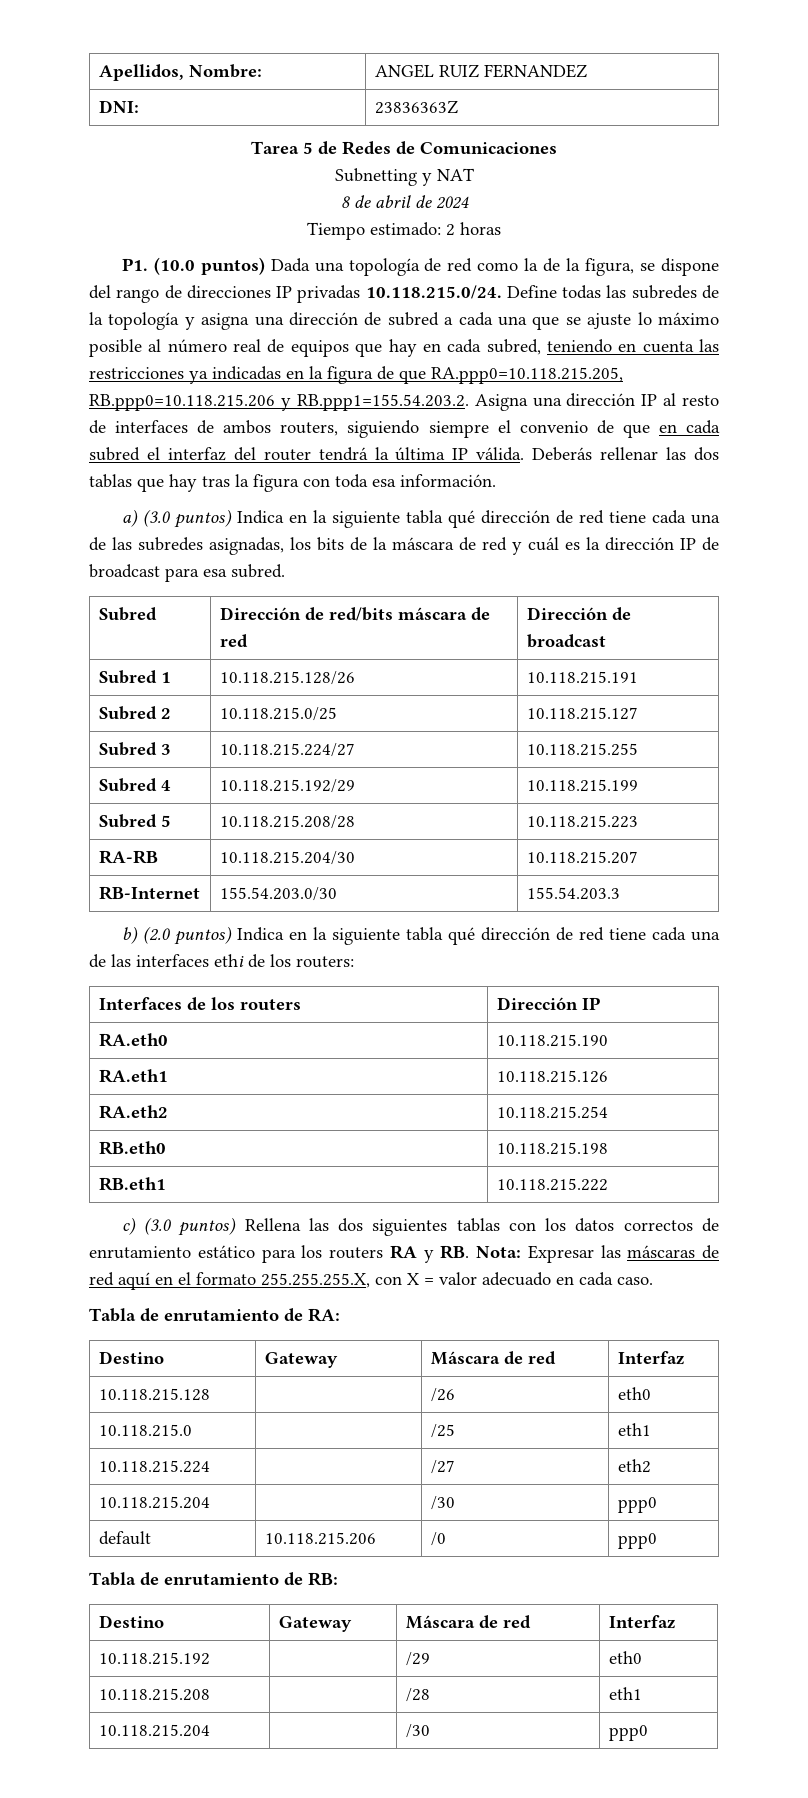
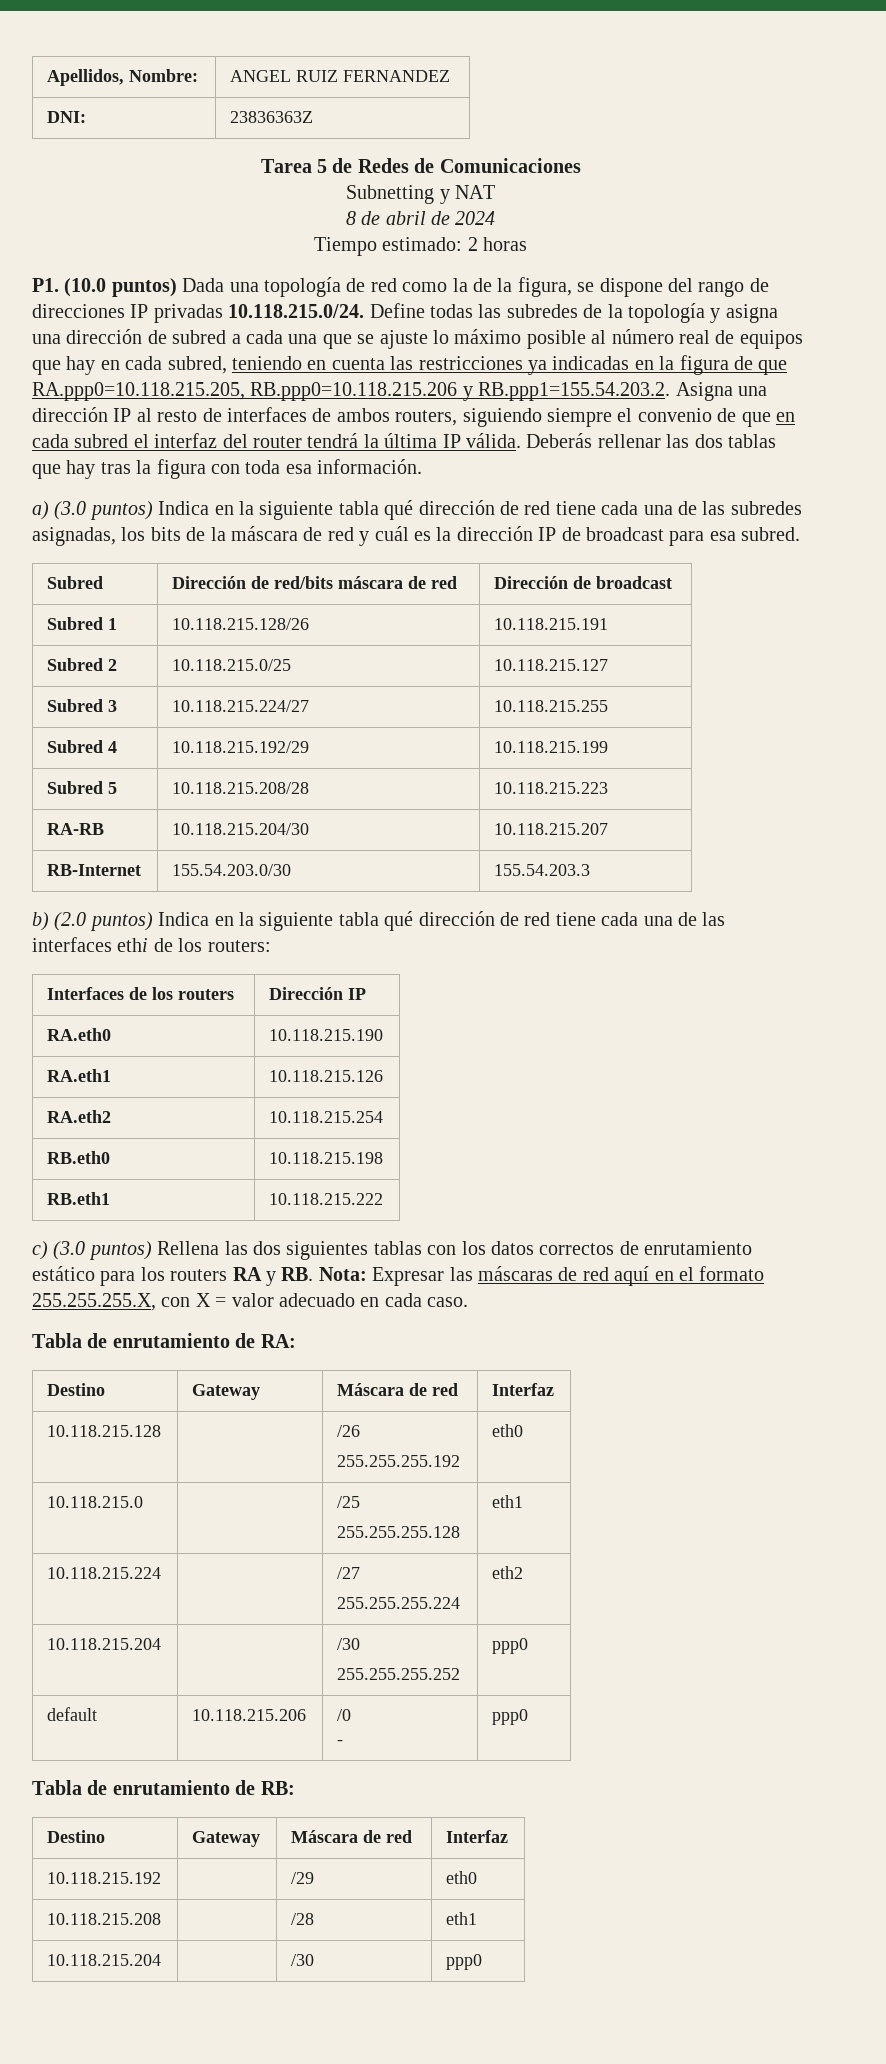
- 10.118.215.128 | | /26 | eth0
+ 10.118.215.128 | | /26
+ 255.255.255.192 | eth0
- 10.118.215.0 | | /25 | eth1
+ 10.118.215.0 | | /25
+ 255.255.255.128 | eth1
- 10.118.215.224 | | /27 | eth2
- 10.118.215.204 | | /30 | ppp0
+ 10.118.215.224 | | /27
+ 255.255.255.224 | eth2
+ 10.118.215.204 | | /30
+ 255.255.255.252 | ppp0
- default | 10.118.215.206 | /0 | ppp0
+ default | 10.118.215.206 | /0
+ - | ppp0

